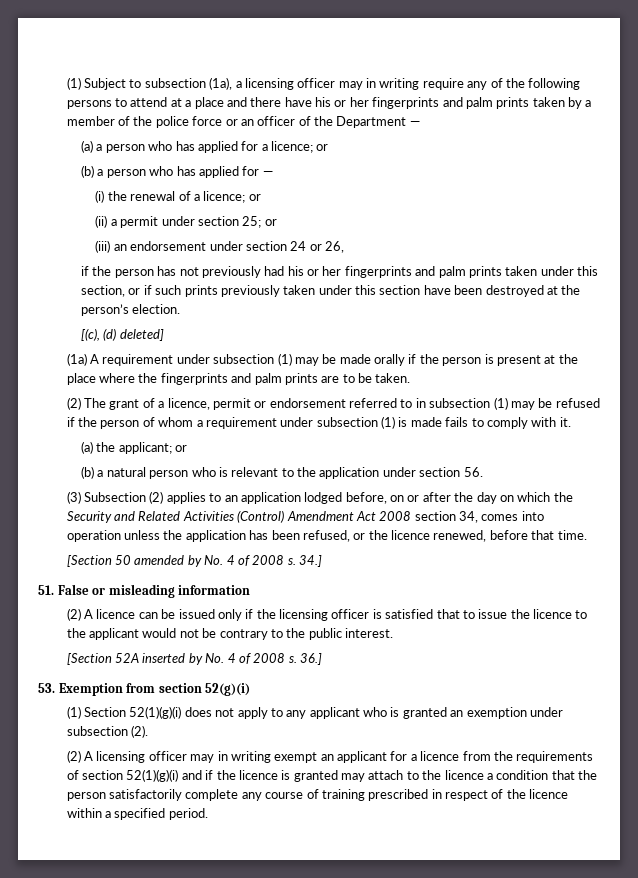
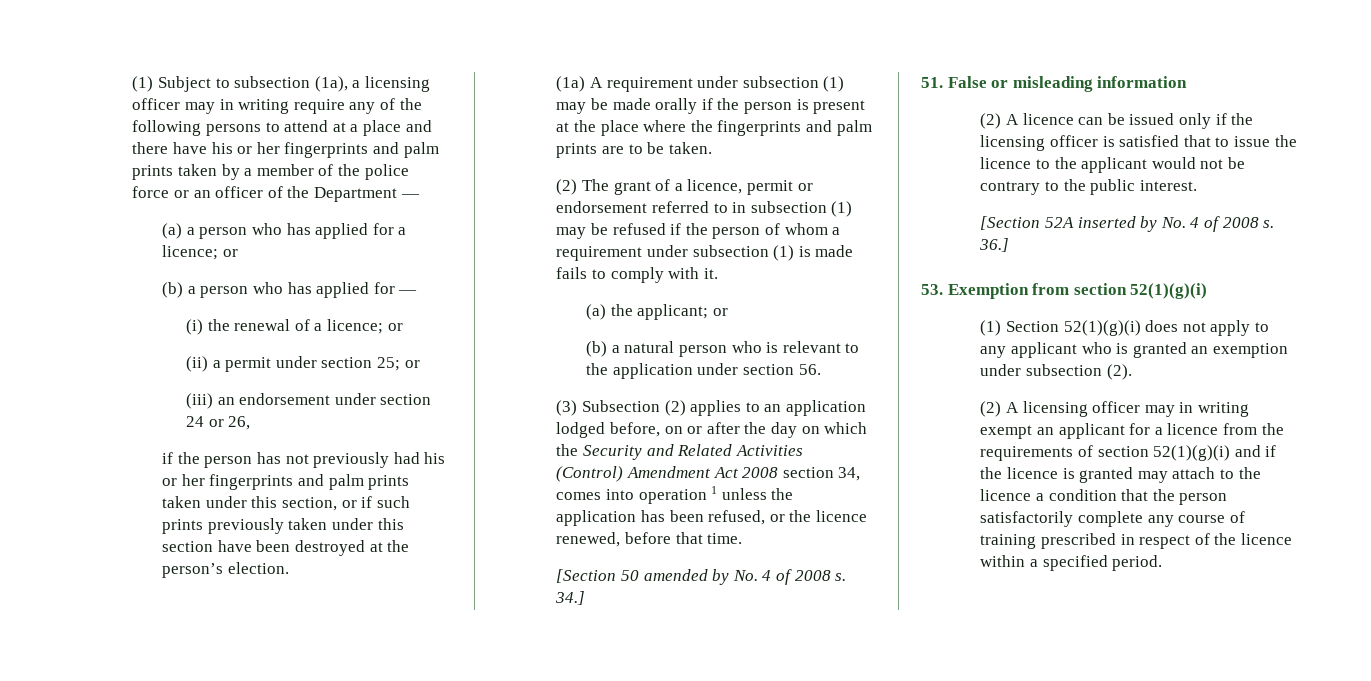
- [(c), (d) deleted]
- (3) Subsection (2) applies to an application lodged before, on or after the day on which the Security and Related Activities (Control) Amendment Act 2008 section 34, comes into operation unless the application has been refused, or the licence renewed, before that time.
+ (3) Subsection (2) applies to an application lodged before, on or after the day on which the Security and Related Activities (Control) Amendment Act 2008 section 34, comes into operation 1 unless the application has been refused, or the licence renewed, before that time.
- 53. Exemption from section 52(g)(i)
+ 53. Exemption from section 52(1)(g)(i)

